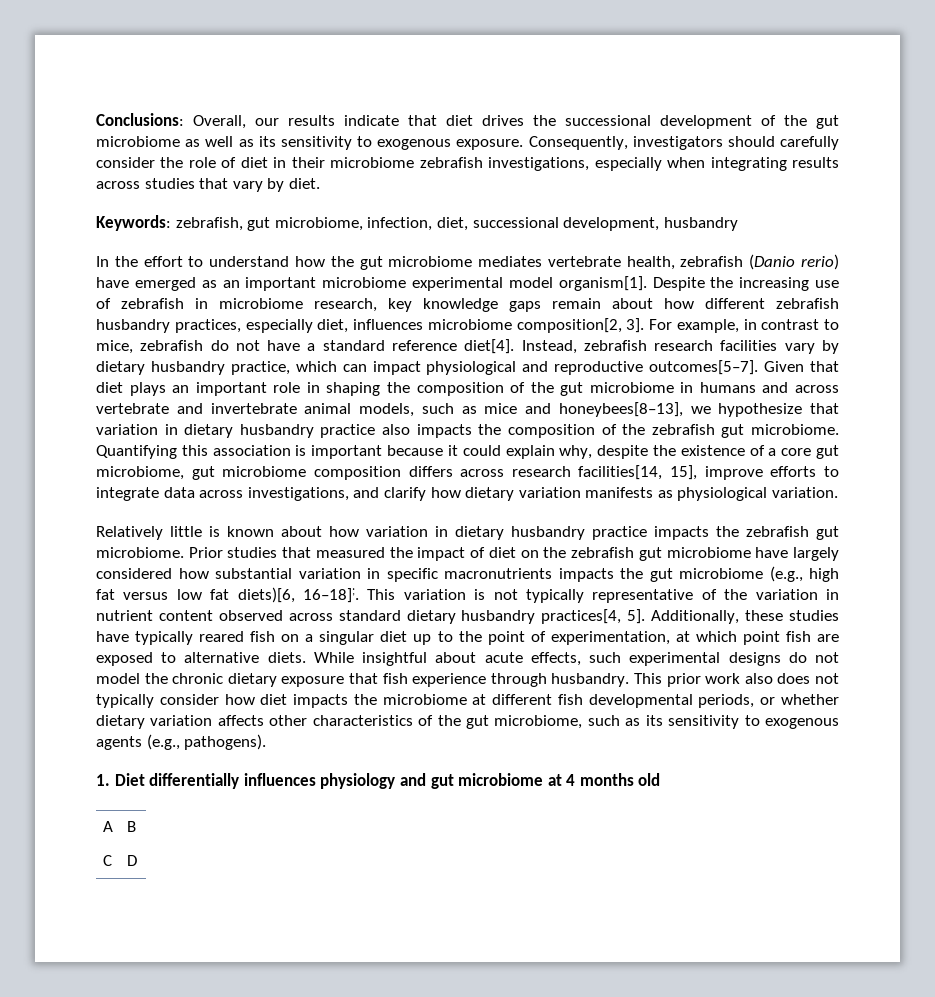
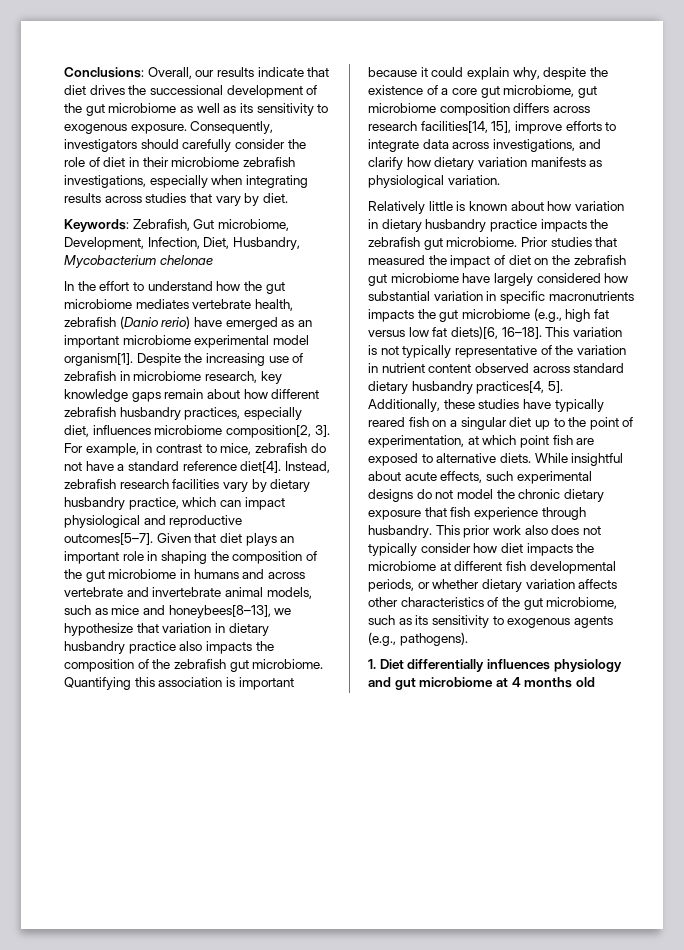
- Keywords: zebrafish, gut microbiome, infection, diet, successional development, husbandry
+ Keywords: Zebrafish, Gut microbiome, Development, Infection, Diet, Husbandry, Mycobacterium chelonae
- Prior studies that measured the impact of diet on the zebrafish gut microbiome have largely considered how substantial variation in specific macronutrients impacts the gut microbiome (e.g., high fat versus low fat diets)[6, 16–18];.
+ Prior studies that measured the impact of diet on the zebrafish gut microbiome have largely considered how substantial variation in specific macronutrients impacts the gut microbiome (e.g., high fat versus low fat diets)[6, 16–18].
- A | B
- C | D

